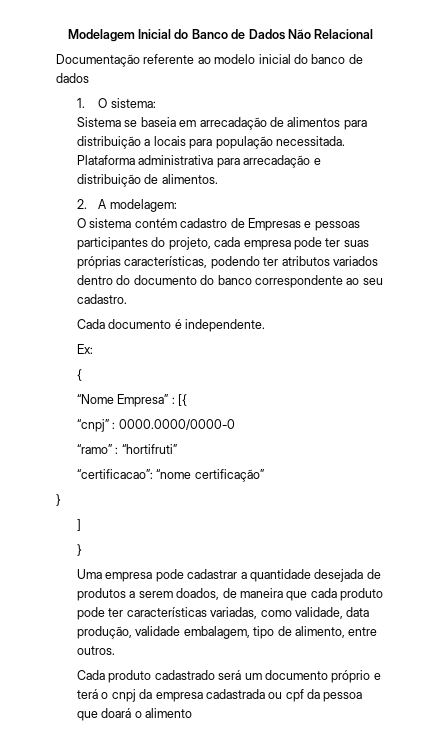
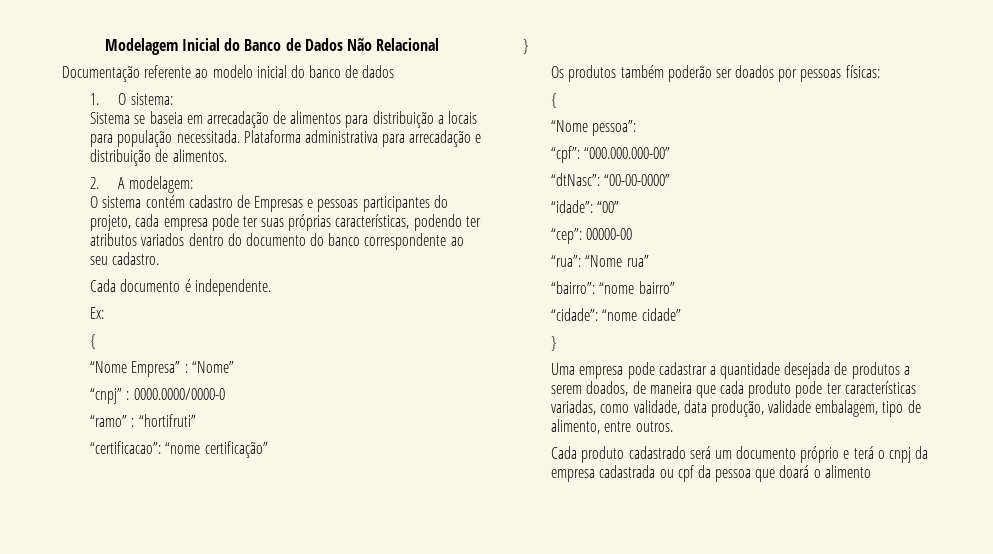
- “Nome Empresa” : [{
+ “Nome Empresa” : “Nome”
- ]
+ Os produtos também poderão ser doados por pessoas físicas:
+ {
+ “Nome pessoa”:
+ “cpf”: “000.000.000-00”
+ “dtNasc”: “00-00-0000”
+ “idade”: “00”
+ “cep”: 00000-00
+ “rua”: “Nome rua”
+ “bairro”: “nome bairro”
+ “cidade”: “nome cidade”

